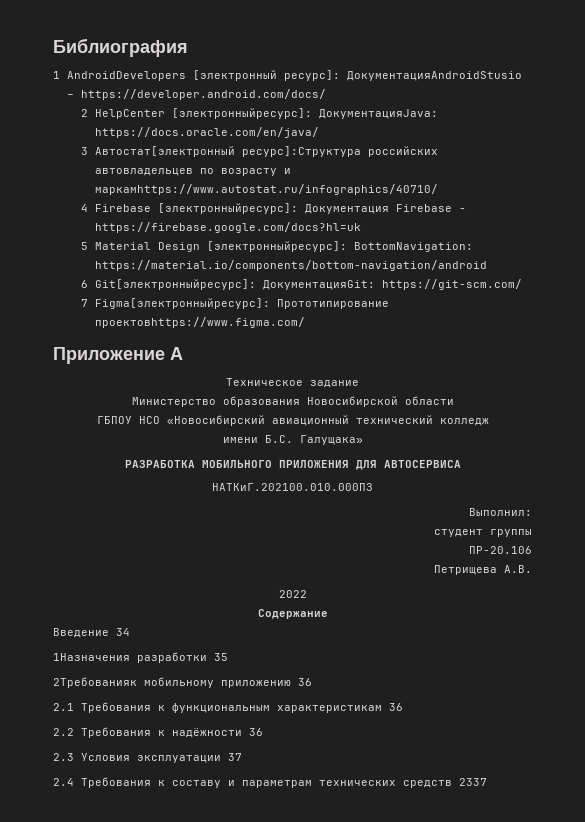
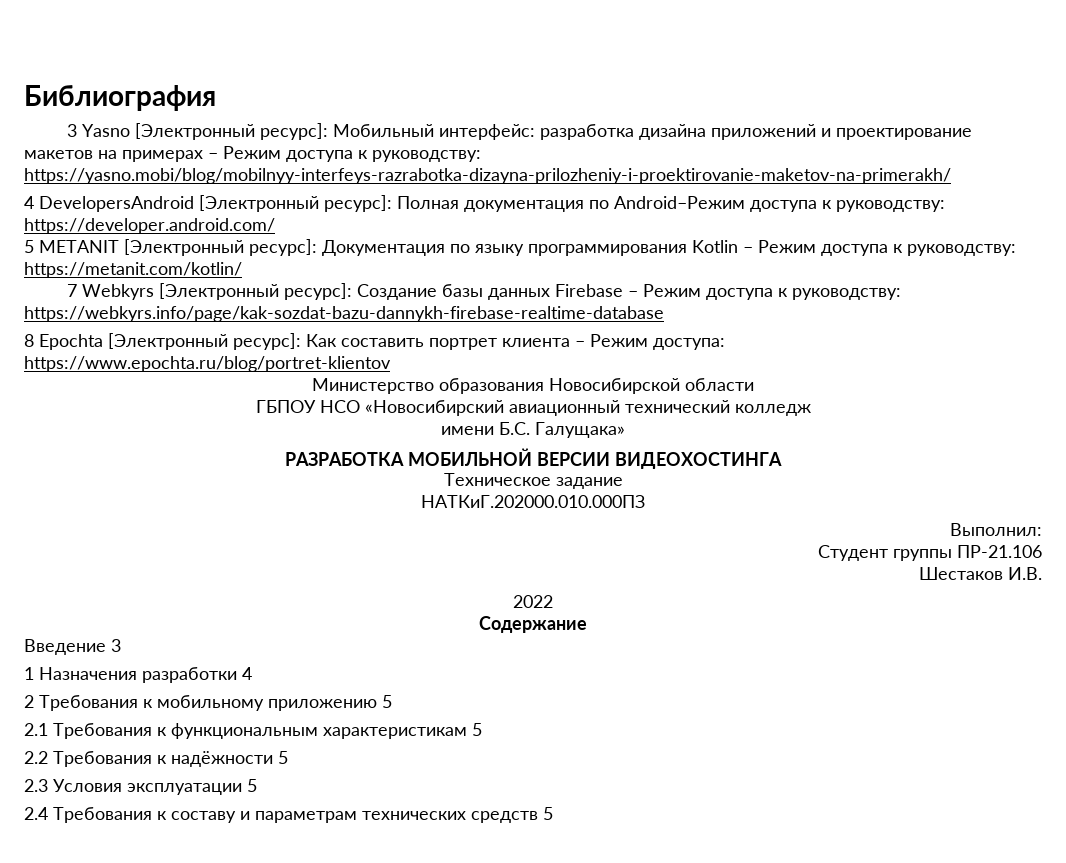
- 1 AndroidDevelopers [электронный ресурс]: ДокументацияAndroidStusio – https://developer.android.com/docs/
- 2 HelpCenter [электронныйресурс]: ДокументацияJava: https://docs.oracle.com/en/java/
- 3 Автостат[электронный ресурс]:Структура российских автовладельцев по возрасту и маркамhttps://www.autostat.ru/infographics/40710/
- 4 Firebase [электронныйресурс]: Документация Firebase - https://firebase.google.com/docs?hl=uk
- 5 Material Design [электронныйресурс]: BottomNavigation: https://material.io/components/bottom-navigation/android
- 6 Git[электронныйресурс]: ДокументацияGit: https://git-scm.com/
- 7 Figma[электронныйресурс]: Прототипирование проектовhttps://www.figma.com/
- Приложение А
- Техническое задание
+ 3 Yasno [Электронный ресурс]: Мобильный интерфейс: разработка дизайна приложений и проектирование макетов на примерах – Режим доступа к руководству: https://yasno.mobi/blog/mobilnyy-interfeys-razrabotka-dizayna-prilozheniy-i-proektirovanie-maketov-na-primerakh/
+ 4 DevelopersAndroid [Электронный ресурс]: Полная документация по Android–Режим доступа к руководству: https://developer.android.com/
+ 5 METANIT [Электронный ресурс]: Документация по языку программирования Kotlin – Режим доступа к руководству: https://metanit.com/kotlin/
+ 7 Webkyrs [Электронный ресурс]: Создание базы данных Firebase – Режим доступа к руководству: https://webkyrs.info/page/kak-sozdat-bazu-dannykh-firebase-realtime-database
+ 8 Epochta [Электронный ресурс]: Как составить портрет клиента – Режим доступа: https://www.epochta.ru/blog/portret-klientov
- РАЗРАБОТКА МОБИЛЬНОГО ПРИЛОЖЕНИЯ ДЛЯ АВТОСЕРВИСА
- НАТКиГ.202100.010.000ПЗ
+ РАЗРАБОТКА МОБИЛЬНОЙ ВЕРСИИ ВИДЕОХОСТИНГА
+ Техническое задание
+ НАТКиГ.202000.010.000ПЗ
- студент группы
- ПР-20.106
- Петрищева А.В.
+ Студент группы ПР-21.106
+ Шестаков И.В.
- Введение 34
- 1Назначения разработки 35
- 2Требованияк мобильному приложению 36
+ Введение 3
+ 1 Назначения разработки 4
+ 2 Требования к мобильному приложению 5
- 2.1 Требования к функциональным характеристикам 36
+ 2.1 Требования к функциональным характеристикам 5
- 2.2 Требования к надёжности 36
+ 2.2 Требования к надёжности 5
- 2.3 Условия эксплуатации 37
+ 2.3 Условия эксплуатации 5
- 2.4 Требования к составу и параметрам технических средств 2337
+ 2.4 Требования к составу и параметрам технических средств 5

